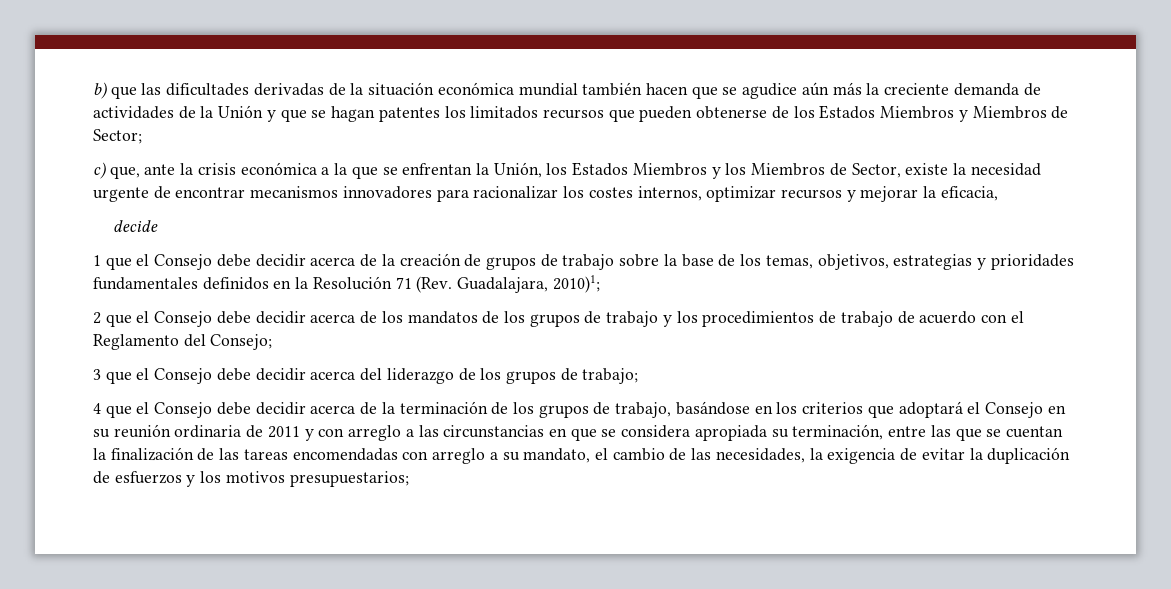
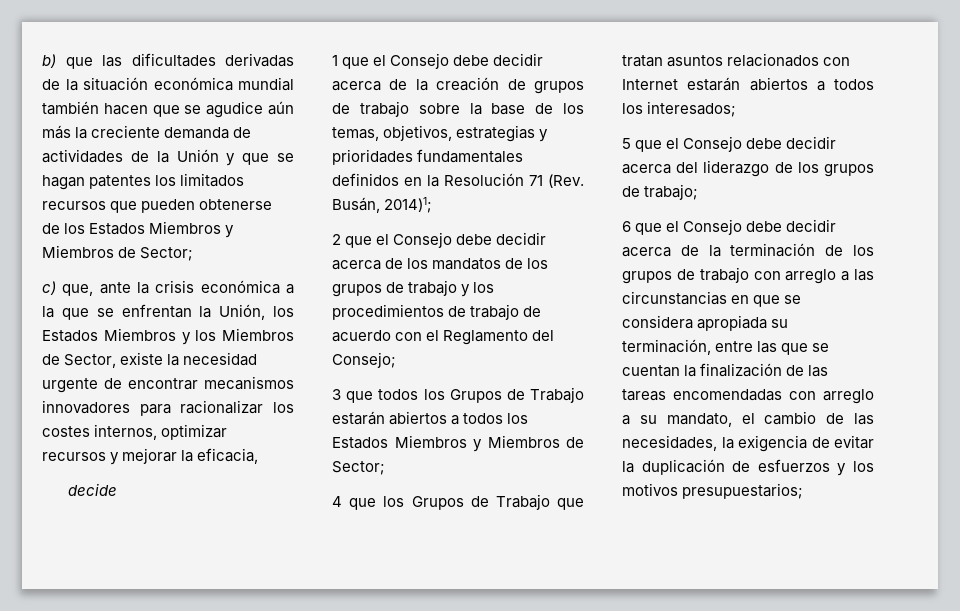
- 1 que el Consejo debe decidir acerca de la creación de grupos de trabajo sobre la base de los temas, objetivos, estrategias y prioridades fundamentales definidos en la Resolución 71 (Rev. Guadalajara, 2010)1;
+ 1 que el Consejo debe decidir acerca de la creación de grupos de trabajo sobre la base de los temas, objetivos, estrategias y prioridades fundamentales definidos en la Resolución 71 (Rev. Busán, 2014)1;
- 3 que el Consejo debe decidir acerca del liderazgo de los grupos de trabajo;
+ 3 que todos los Grupos de Trabajo estarán abiertos a todos los Estados Miembros y Miembros de Sector;
+ 4 que los Grupos de Trabajo que tratan asuntos relacionados con Internet estarán abiertos a todos los interesados;
+ 5 que el Consejo debe decidir acerca del liderazgo de los grupos de trabajo;
- 4 que el Consejo debe decidir acerca de la terminación de los grupos de trabajo, basándose en los criterios que adoptará el Consejo en su reunión ordinaria de 2011 y con arreglo a las circunstancias en que se considera apropiada su terminación, entre las que se cuentan la finalización de las tareas encomendadas con arreglo a su mandato, el cambio de las necesidades, la exigencia de evitar la duplicación de esfuerzos y los motivos presupuestarios;
+ 6 que el Consejo debe decidir acerca de la terminación de los grupos de trabajo con arreglo a las circunstancias en que se considera apropiada su terminación, entre las que se cuentan la finalización de las tareas encomendadas con arreglo a su mandato, el cambio de las necesidades, la exigencia de evitar la duplicación de esfuerzos y los motivos presupuestarios;

